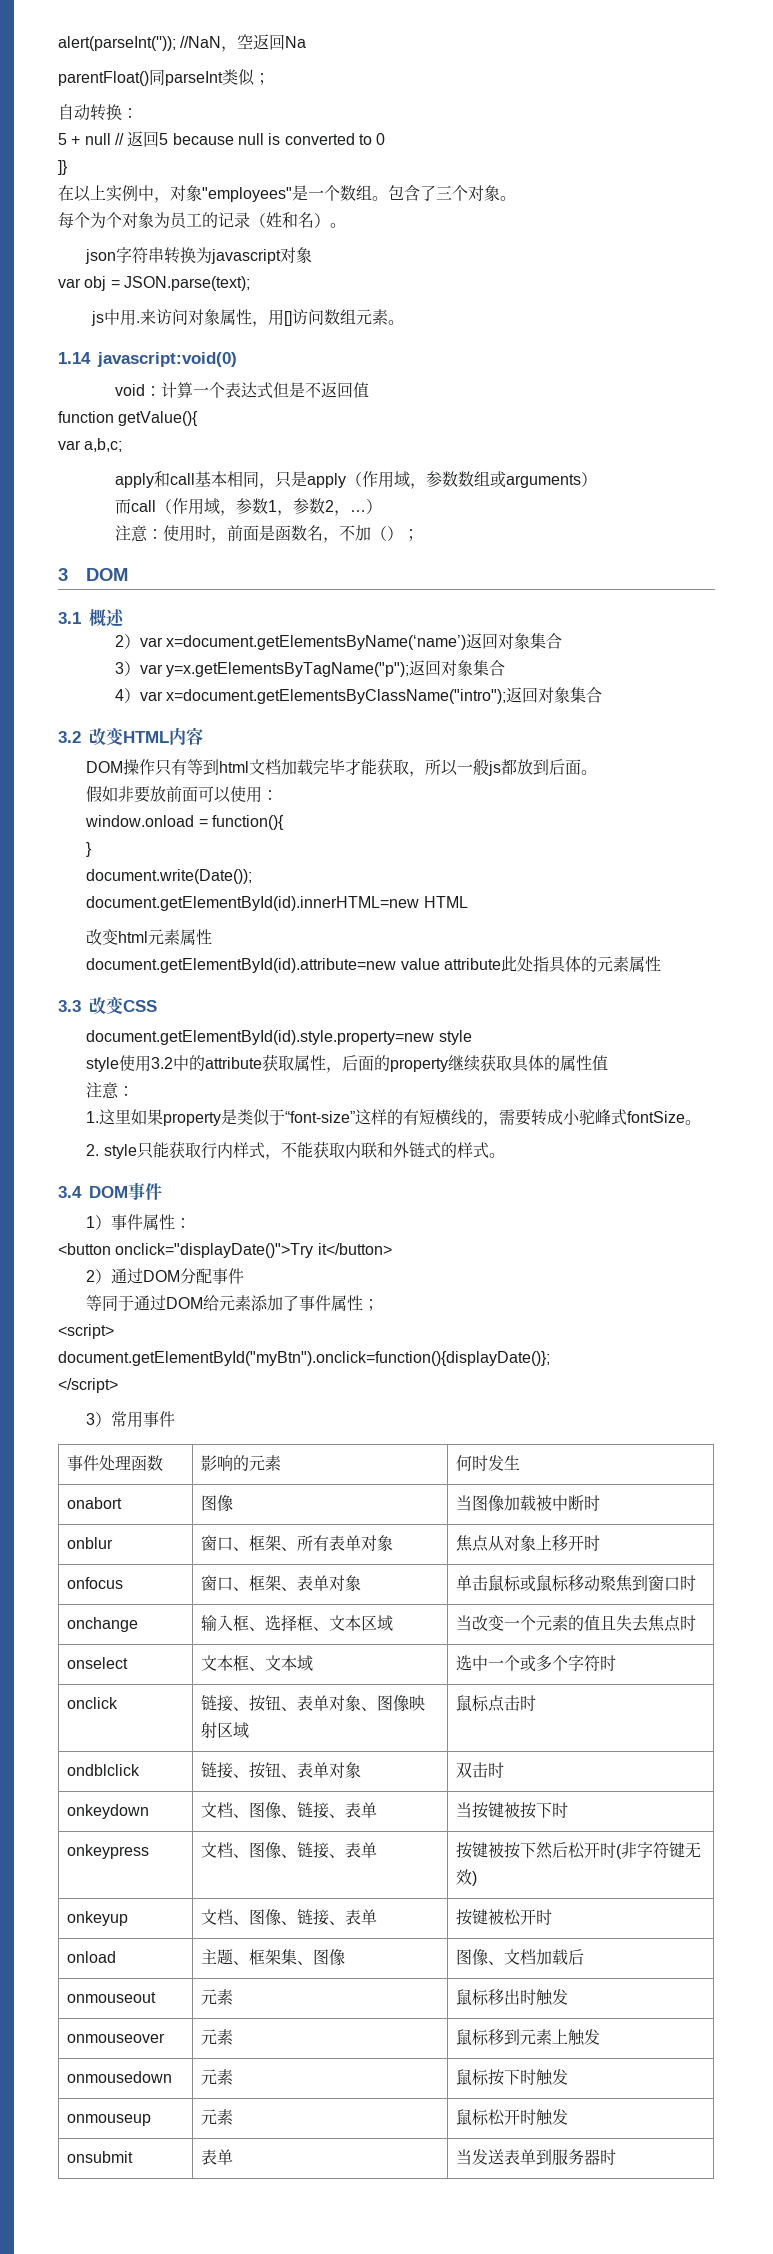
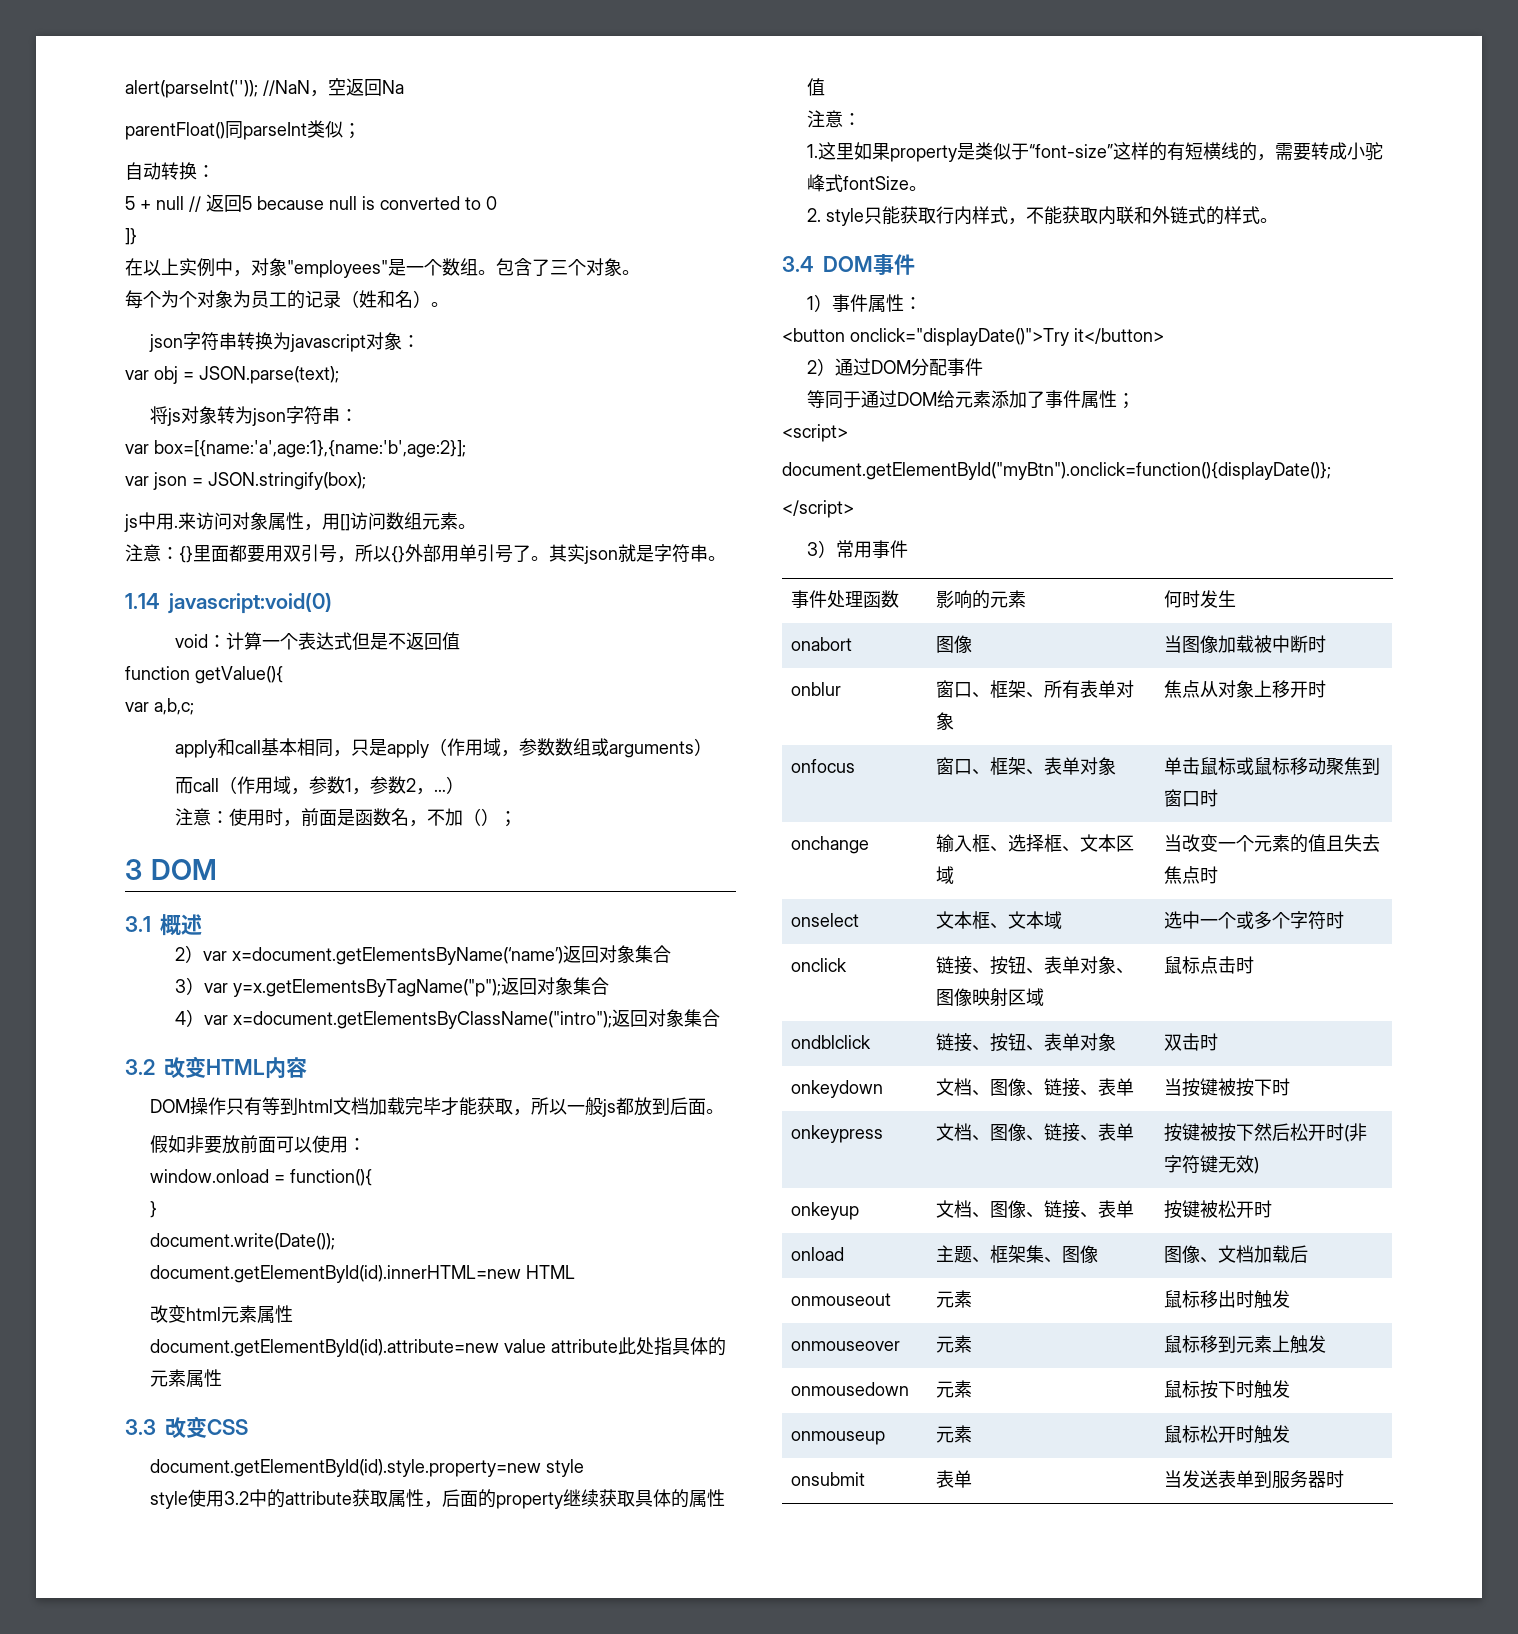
- json字符串转换为javascript对象
+ json字符串转换为javascript对象：
+ 将js对象转为json字符串：
+ var box=[{name:'a',age:1},{name:'b',age:2}];
+ var json = JSON.stringify(box);
+ 注意：{}里面都要用双引号，所以{}外部用单引号了。其实json就是字符串。

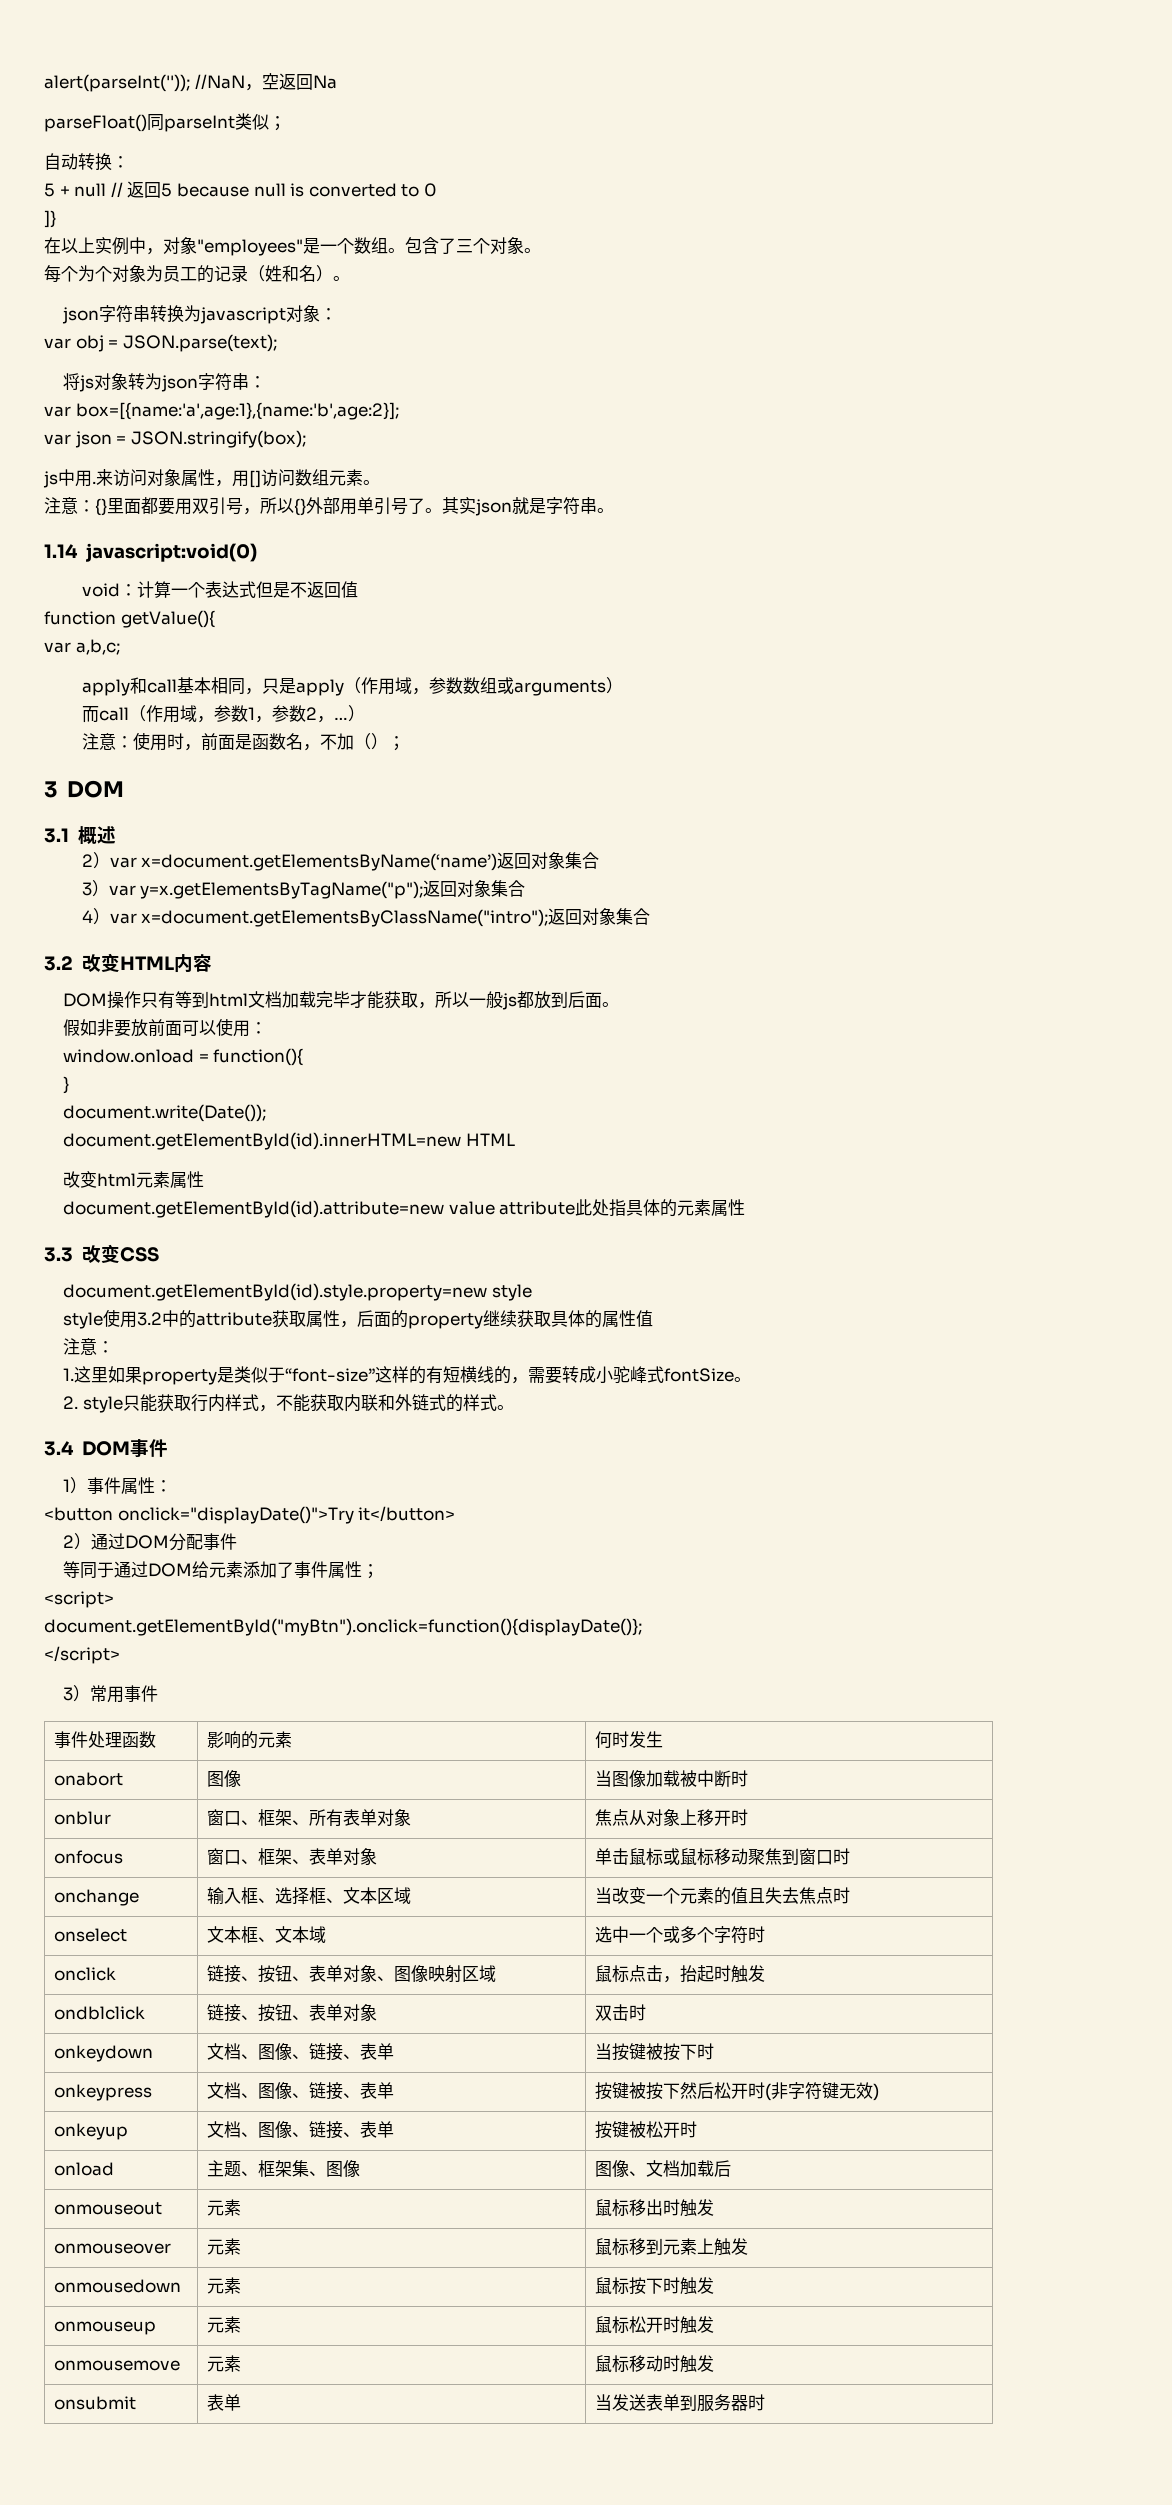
- parentFloat()同parseInt类似；
+ parseFloat()同parseInt类似；
- onclick | 链接、按钮、表单对象、图像映射区域 | 鼠标点击时
+ onclick | 链接、按钮、表单对象、图像映射区域 | 鼠标点击，抬起时触发
+ onmousemove | 元素 | 鼠标移动时触发

